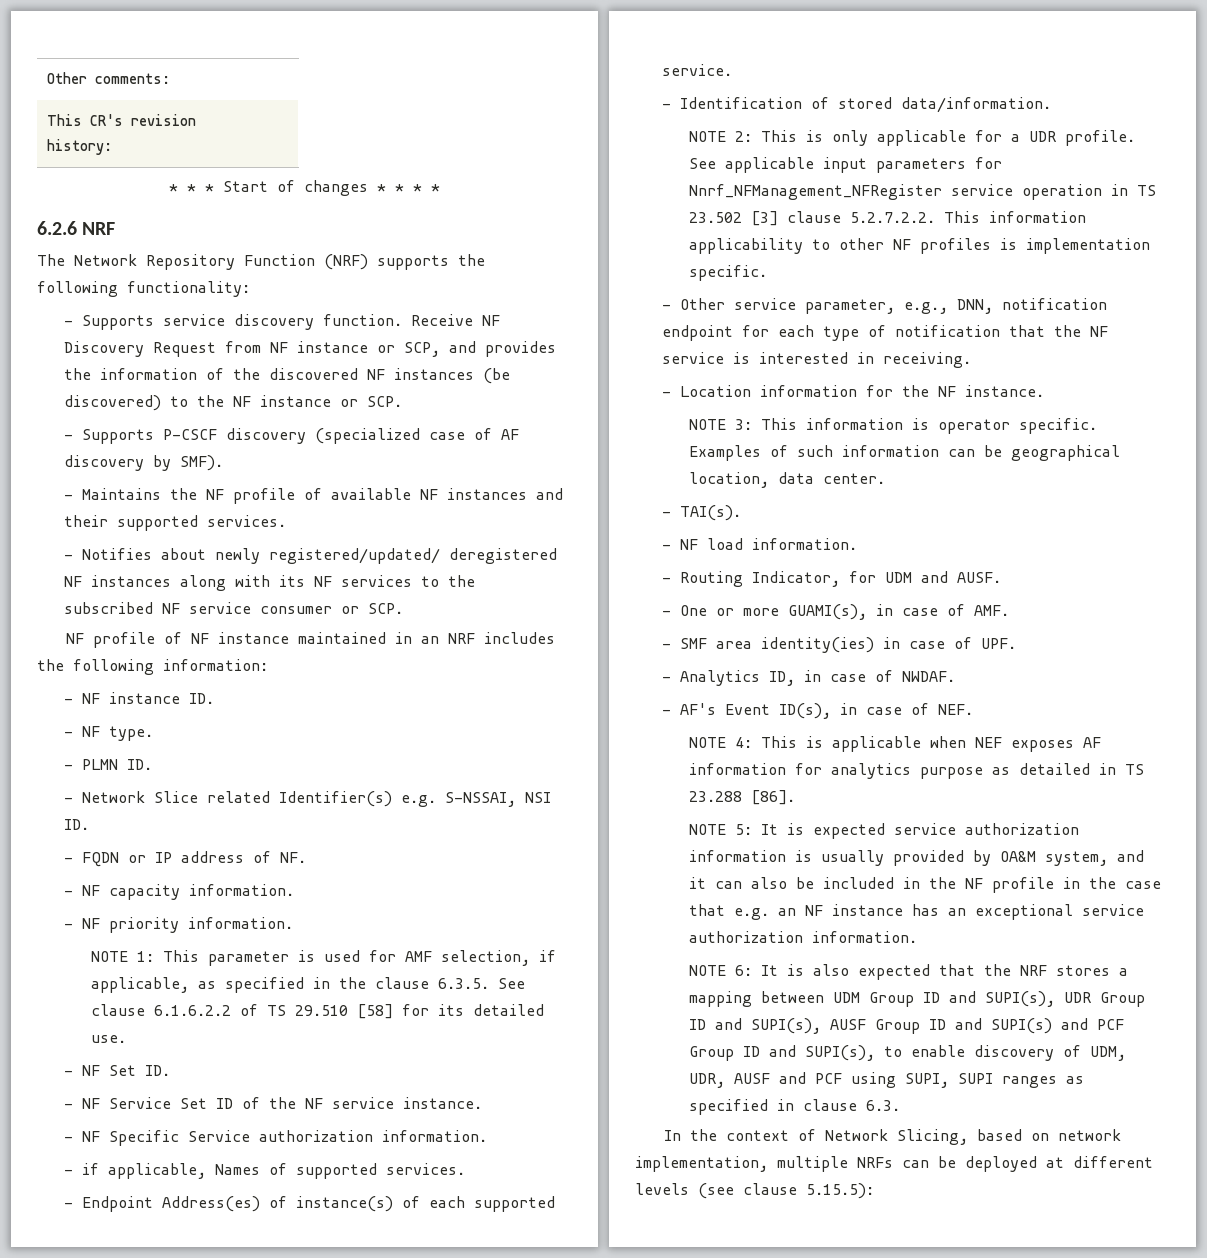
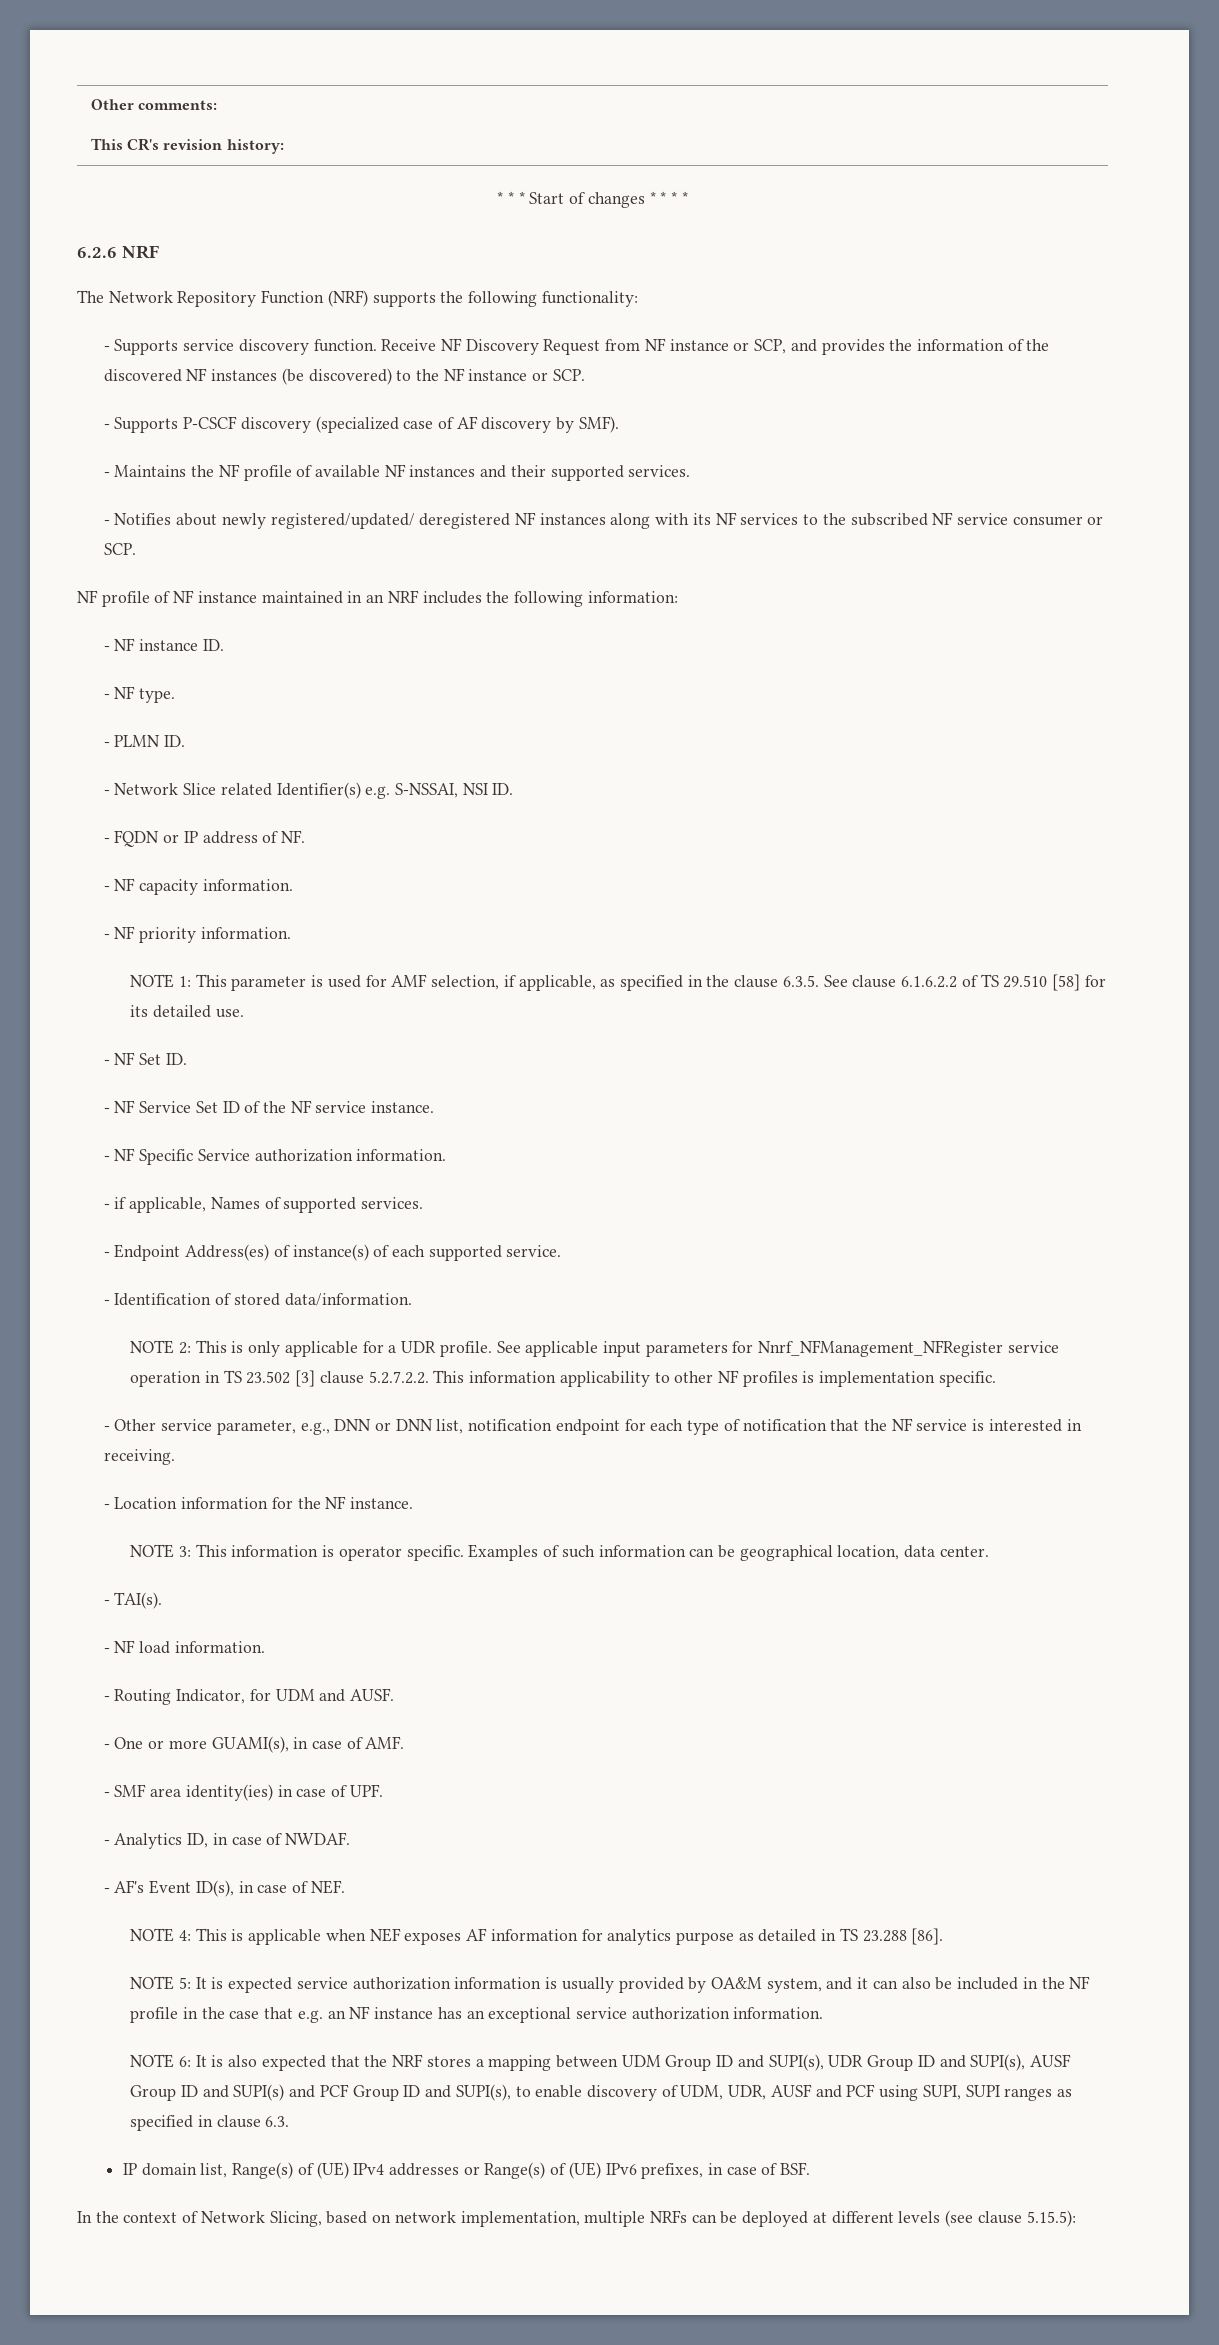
- - Other service parameter, e.g., DNN, notification endpoint for each type of notification that the NF service is interested in receiving.
+ - Other service parameter, e.g., DNN or DNN list, notification endpoint for each type of notification that the NF service is interested in receiving.
+ IP domain list, Range(s) of (UE) IPv4 addresses or Range(s) of (UE) IPv6 prefixes, in case of BSF.

